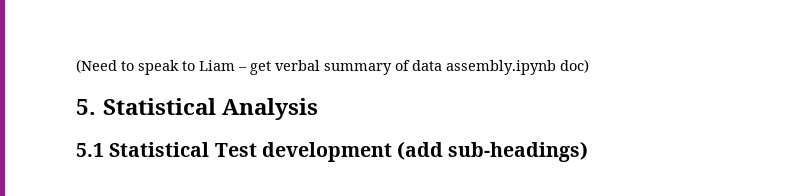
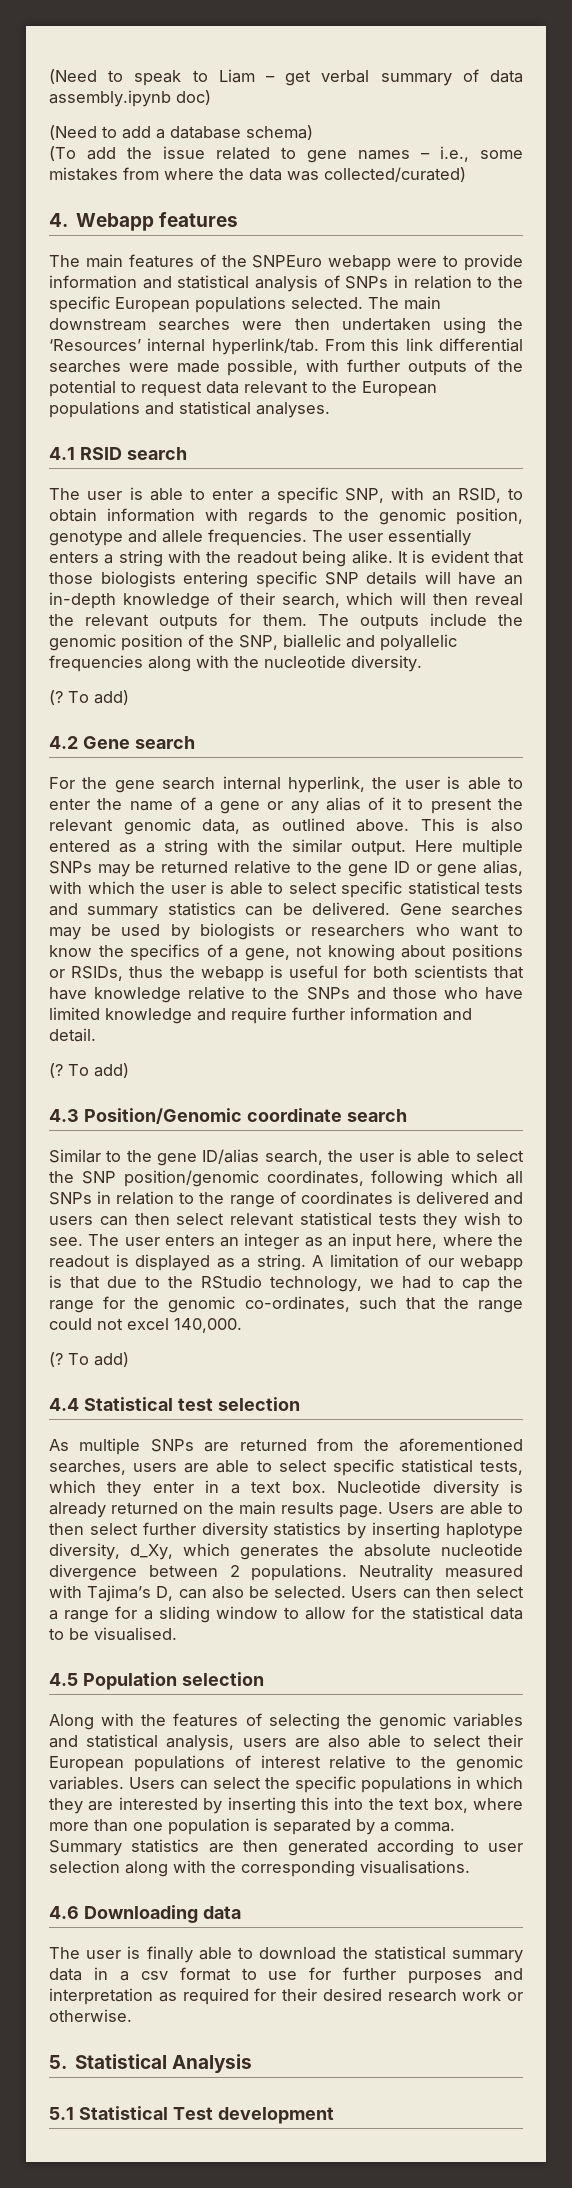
+ (Need to add a database schema)
+ (To add the issue related to gene names – i.e., some mistakes from where the data was collected/curated)
+ 4. Webapp features
+ The main features of the SNPEuro webapp were to provide information and statistical analysis of SNPs in relation to the specific European populations selected. The main downstream searches were then undertaken using the ‘Resources’ internal hyperlink/tab. From this link differential searches were made possible, with further outputs of the potential to request data relevant to the European populations and statistical analyses.
+ 4.1 RSID search
+ The user is able to enter a specific SNP, with an RSID, to obtain information with regards to the genomic position, genotype and allele frequencies. The user essentially enters a string with the readout being alike. It is evident that those biologists entering specific SNP details will have an in-depth knowledge of their search, which will then reveal the relevant outputs for them. The outputs include the genomic position of the SNP, biallelic and polyallelic frequencies along with the nucleotide diversity.
+ (? To add)
+ 4.2 Gene search
+ For the gene search internal hyperlink, the user is able to enter the name of a gene or any alias of it to present the relevant genomic data, as outlined above. This is also entered as a string with the similar output. Here multiple SNPs may be returned relative to the gene ID or gene alias, with which the user is able to select specific statistical tests and summary statistics can be delivered. Gene searches may be used by biologists or researchers who want to know the specifics of a gene, not knowing about positions or RSIDs, thus the webapp is useful for both scientists that have knowledge relative to the SNPs and those who have limited knowledge and require further information and detail.
+ (? To add)
+ 4.3 Position/Genomic coordinate search
+ Similar to the gene ID/alias search, the user is able to select the SNP position/genomic coordinates, following which all SNPs in relation to the range of coordinates is delivered and users can then select relevant statistical tests they wish to see. The user enters an integer as an input here, where the readout is displayed as a string. A limitation of our webapp is that due to the RStudio technology, we had to cap the range for the genomic co-ordinates, such that the range could not excel 140,000.
+ (? To add)
+ 4.4 Statistical test selection
+ As multiple SNPs are returned from the aforementioned searches, users are able to select specific statistical tests, which they enter in a text box. Nucleotide diversity is already returned on the main results page. Users are able to then select further diversity statistics by inserting haplotype diversity, d_Xy, which generates the absolute nucleotide divergence between 2 populations. Neutrality measured with Tajima’s D, can also be selected. Users can then select a range for a sliding window to allow for the statistical data to be visualised.
+ 4.5 Population selection
+ Along with the features of selecting the genomic variables and statistical analysis, users are also able to select their European populations of interest relative to the genomic variables. Users can select the specific populations in which they are interested by inserting this into the text box, where more than one population is separated by a comma. Summary statistics are then generated according to user selection along with the corresponding visualisations.
+ 4.6 Downloading data
+ The user is finally able to download the statistical summary data in a csv format to use for further purposes and interpretation as required for their desired research work or otherwise.
- 5.1 Statistical Test development (add sub-headings)
+ 5.1 Statistical Test development

